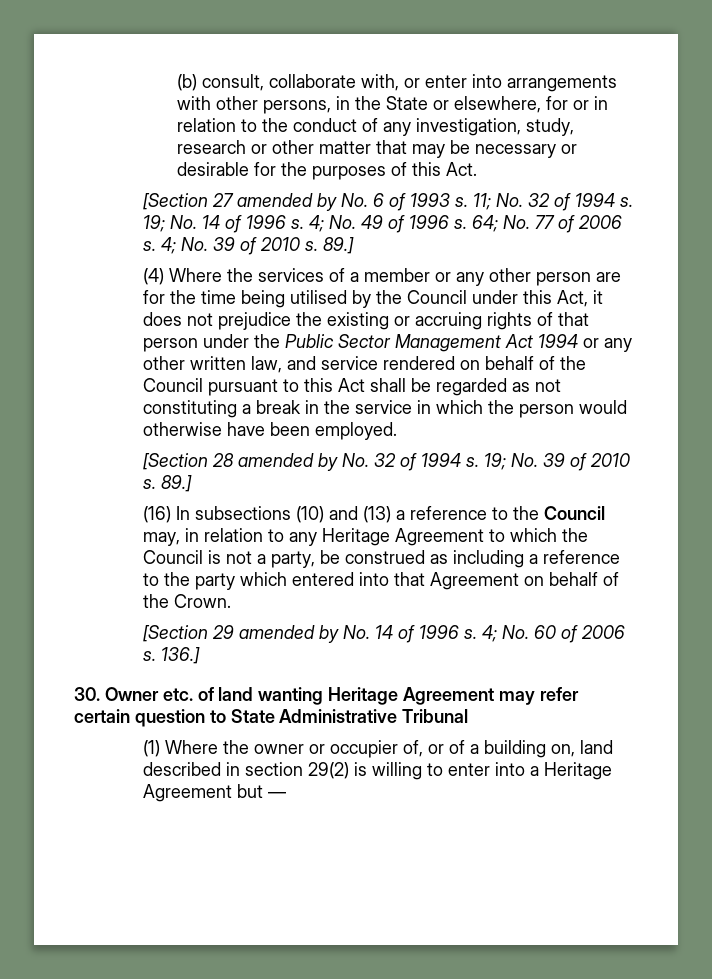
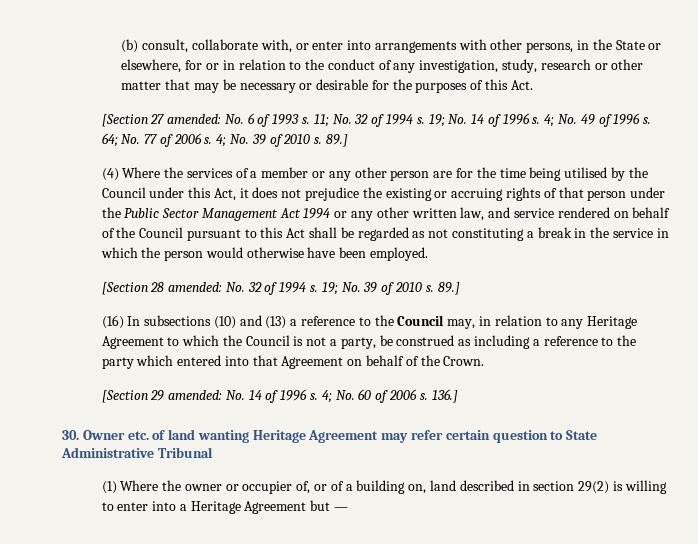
- [Section 27 amended by No. 6 of 1993 s.
+ [Section 27 amended: No. 6 of 1993 s.
- [Section 28 amended by No. 32 of 1994 s.
+ [Section 28 amended: No. 32 of 1994 s.
- [Section 29 amended by No. 14 of 1996 s.
+ [Section 29 amended: No. 14 of 1996 s.

